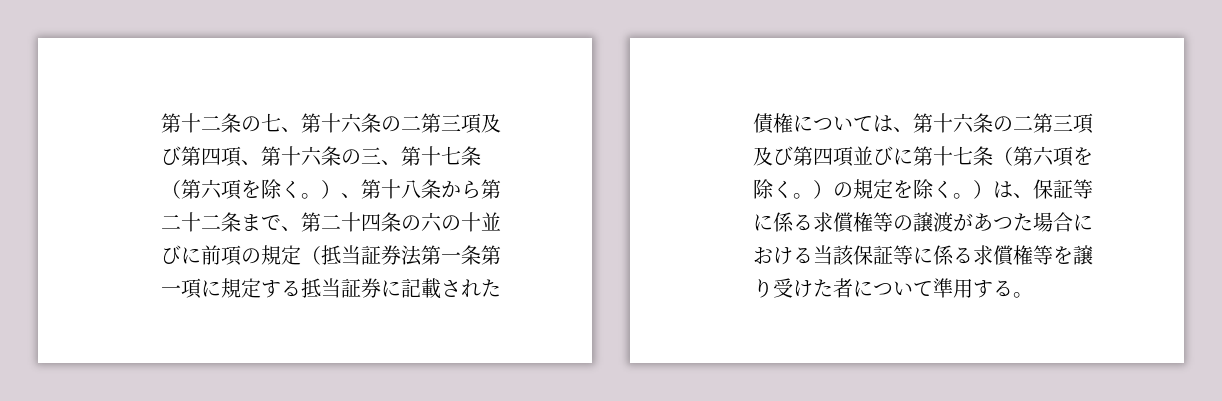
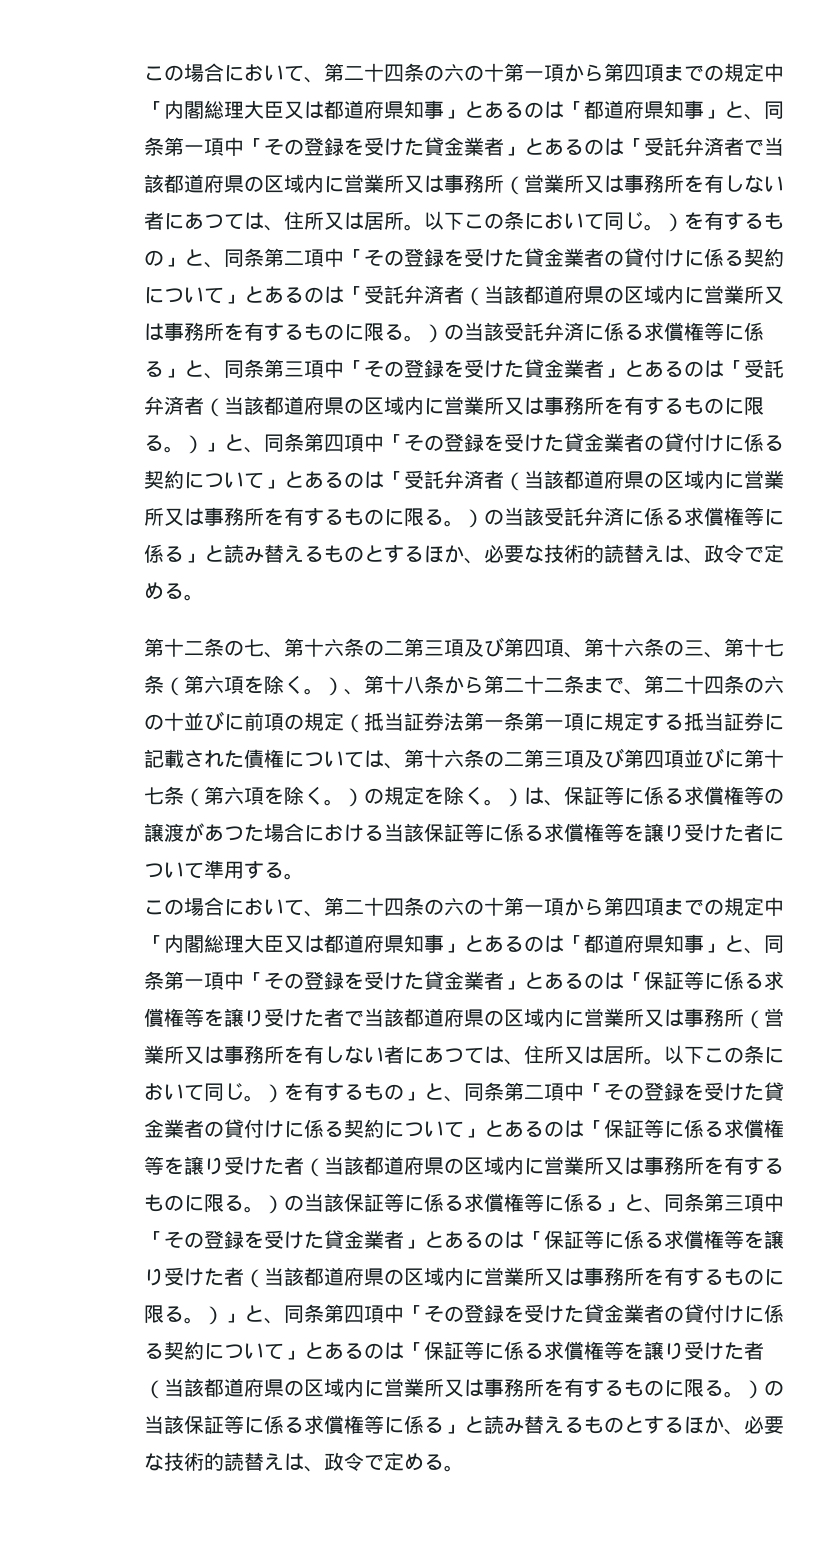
+ この場合において、第二十四条の六の十第一項から第四項までの規定中「内閣総理大臣又は都道府県知事」とあるのは「都道府県知事」と、同条第一項中「その登録を受けた貸金業者」とあるのは「受託弁済者で当該都道府県の区域内に営業所又は事務所（営業所又は事務所を有しない者にあつては、住所又は居所。以下この条において同じ。）を有するもの」と、同条第二項中「その登録を受けた貸金業者の貸付けに係る契約について」とあるのは「受託弁済者（当該都道府県の区域内に営業所又は事務所を有するものに限る。）の当該受託弁済に係る求償権等に係る」と、同条第三項中「その登録を受けた貸金業者」とあるのは「受託弁済者（当該都道府県の区域内に営業所又は事務所を有するものに限る。）」と、同条第四項中「その登録を受けた貸金業者の貸付けに係る契約について」とあるのは「受託弁済者（当該都道府県の区域内に営業所又は事務所を有するものに限る。）の当該受託弁済に係る求償権等に係る」と読み替えるものとするほか、必要な技術的読替えは、政令で定める。
+ この場合において、第二十四条の六の十第一項から第四項までの規定中「内閣総理大臣又は都道府県知事」とあるのは「都道府県知事」と、同条第一項中「その登録を受けた貸金業者」とあるのは「保証等に係る求償権等を譲り受けた者で当該都道府県の区域内に営業所又は事務所（営業所又は事務所を有しない者にあつては、住所又は居所。以下この条において同じ。）を有するもの」と、同条第二項中「その登録を受けた貸金業者の貸付けに係る契約について」とあるのは「保証等に係る求償権等を譲り受けた者（当該都道府県の区域内に営業所又は事務所を有するものに限る。）の当該保証等に係る求償権等に係る」と、同条第三項中「その登録を受けた貸金業者」とあるのは「保証等に係る求償権等を譲り受けた者（当該都道府県の区域内に営業所又は事務所を有するものに限る。）」と、同条第四項中「その登録を受けた貸金業者の貸付けに係る契約について」とあるのは「保証等に係る求償権等を譲り受けた者（当該都道府県の区域内に営業所又は事務所を有するものに限る。）の当該保証等に係る求償権等に係る」と読み替えるものとするほか、必要な技術的読替えは、政令で定める。

